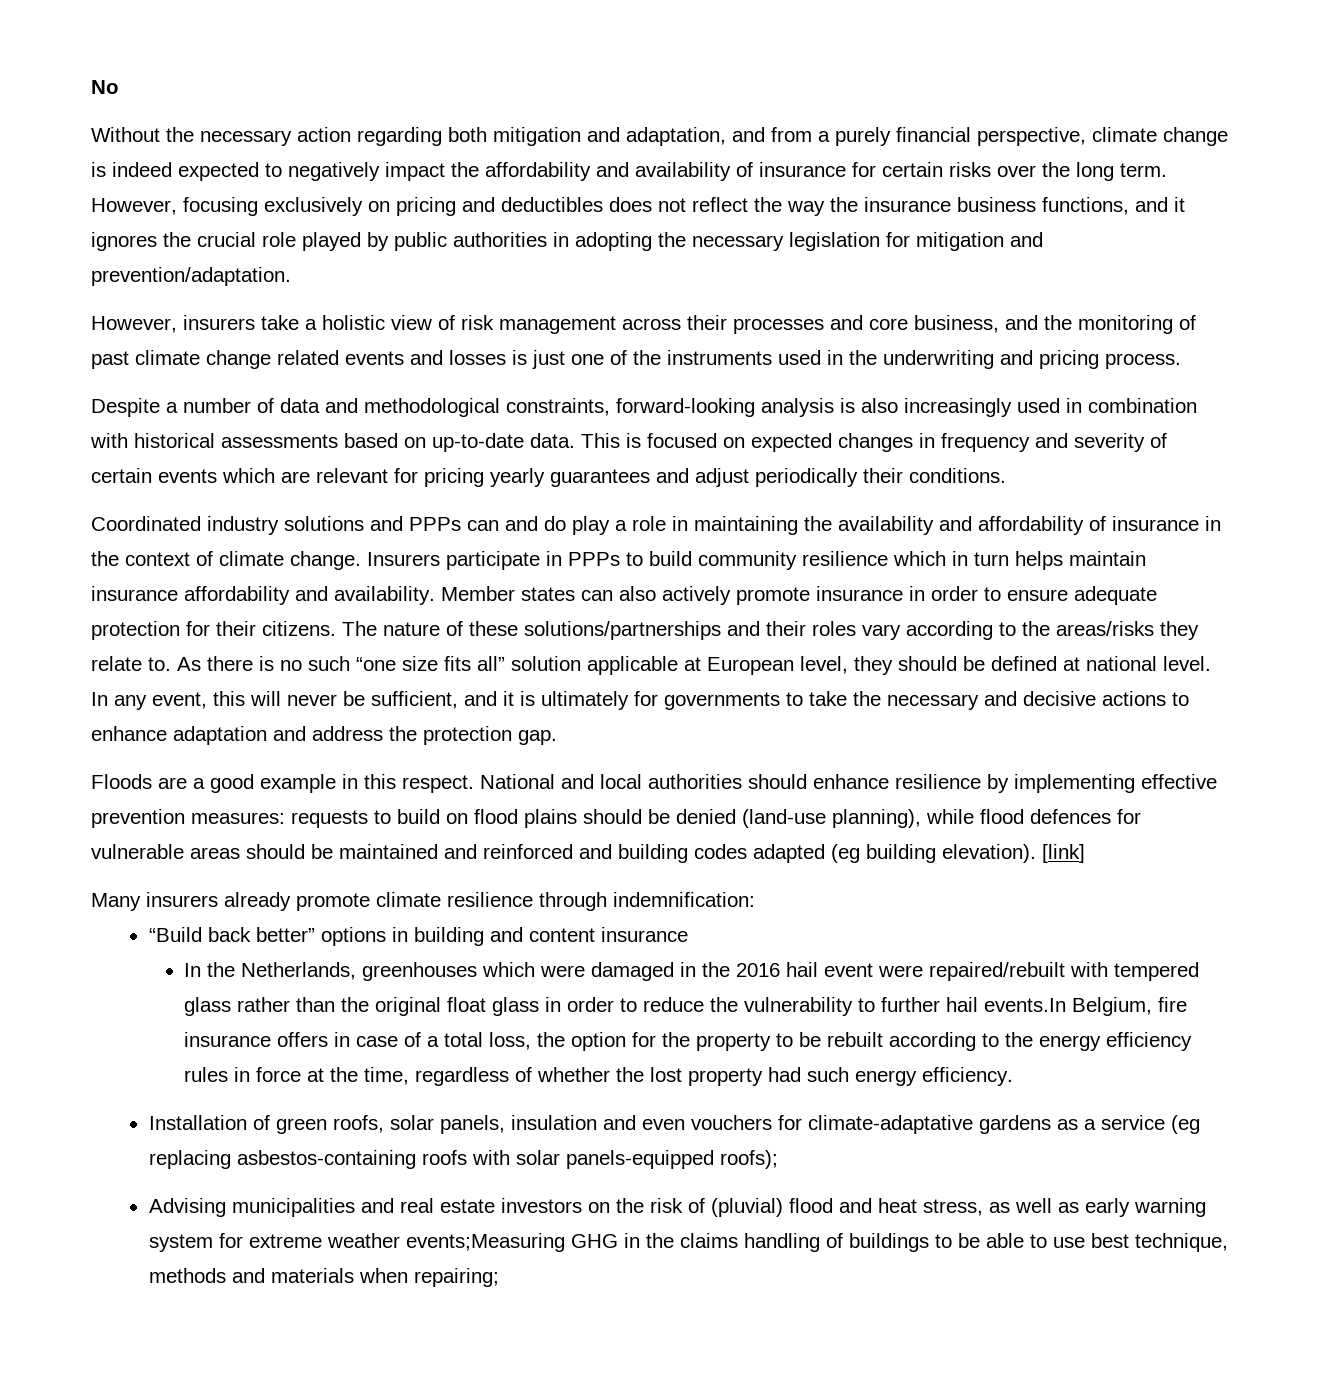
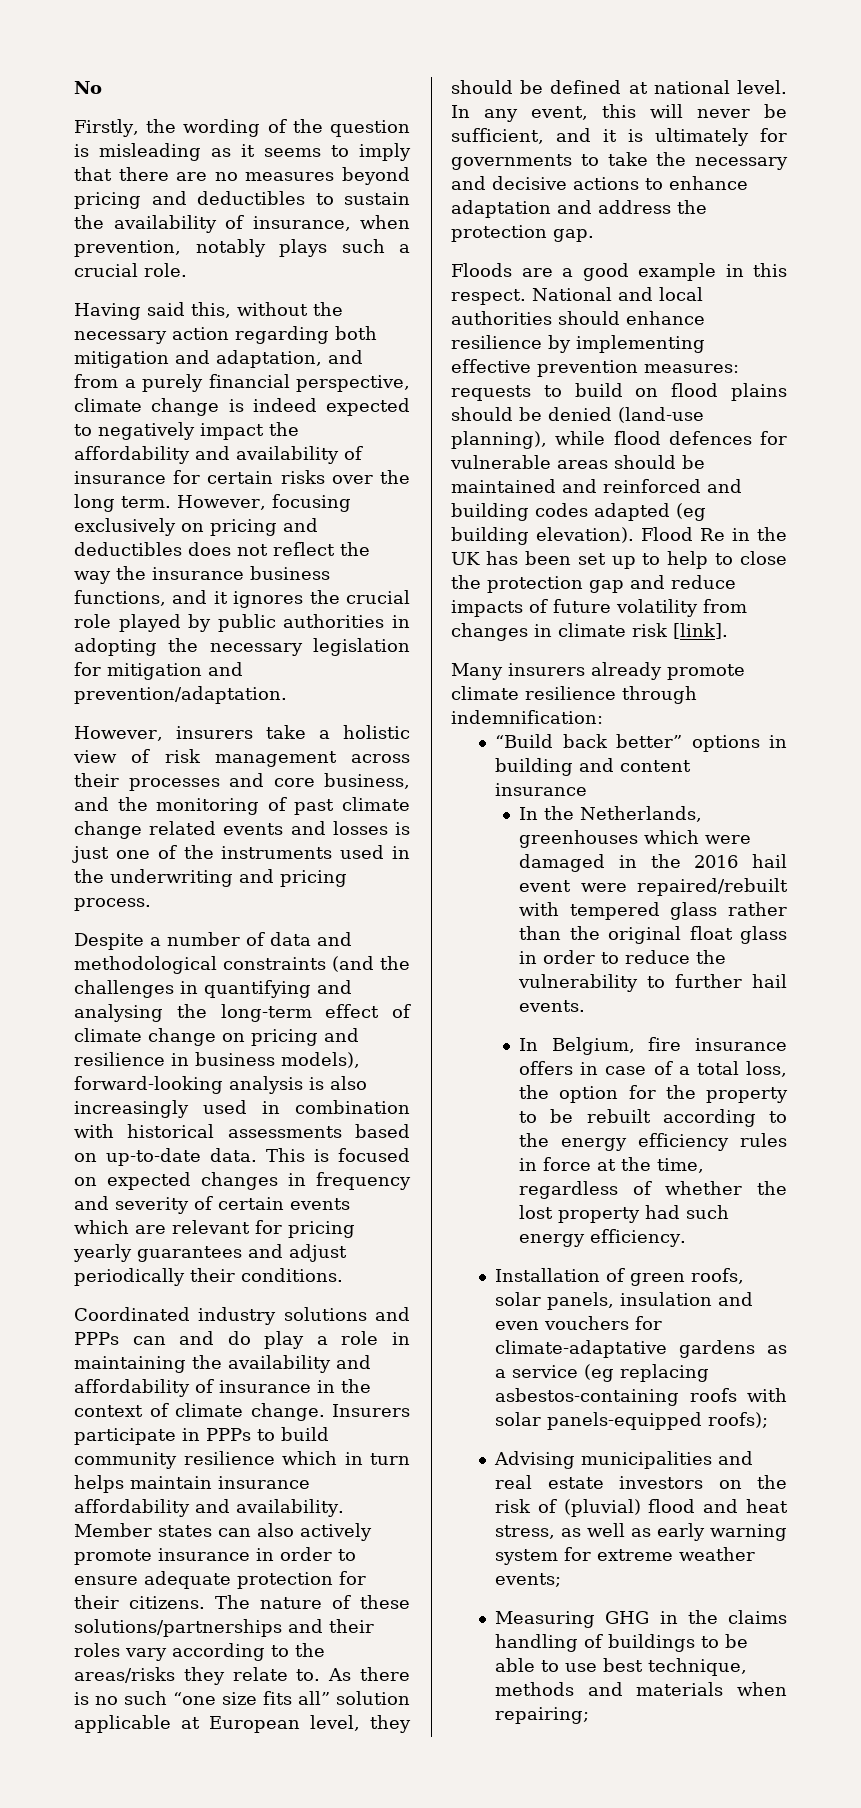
- Without the necessary action regarding both mitigation and adaptation, and from a purely financial perspective, climate change is indeed expected to negatively impact the affordability and availability of insurance for certain risks over the long term.
+ Firstly, the wording of the question is misleading as it seems to imply that there are no measures beyond pricing and deductibles to sustain the availability of insurance, when prevention, notably plays such a crucial role.
+ Having said this, without the necessary action regarding both mitigation and adaptation, and from a purely financial perspective, climate change is indeed expected to negatively impact the affordability and availability of insurance for certain risks over the long term.
- Despite a number of data and methodological constraints, forward-looking analysis is also increasingly used in combination with historical assessments based on up-to-date data.
+ Despite a number of data and methodological constraints (and the challenges in quantifying and analysing the long-term effect of climate change on pricing and resilience in business models), forward-looking analysis is also increasingly used in combination with historical assessments based on up-to-date data.
- [link]
+ Flood Re in the UK has been set up to help to close the protection gap and reduce impacts of future volatility from changes in climate risk [link].
- In the Netherlands, greenhouses which were damaged in the 2016 hail event were repaired/rebuilt with tempered glass rather than the original float glass in order to reduce the vulnerability to further hail events.In Belgium, fire insurance offers in case of a total loss, the option for the property to be rebuilt according to the energy efficiency rules in force at the time, regardless of whether the lost property had such energy efficiency.
+ In the Netherlands, greenhouses which were damaged in the 2016 hail event were repaired/rebuilt with tempered glass rather than the original float glass in order to reduce the vulnerability to further hail events.
+ In Belgium, fire insurance offers in case of a total loss, the option for the property to be rebuilt according to the energy efficiency rules in force at the time, regardless of whether the lost property had such energy efficiency.
- Advising municipalities and real estate investors on the risk of (pluvial) flood and heat stress, as well as early warning system for extreme weather events;Measuring GHG in the claims handling of buildings to be able to use best technique, methods and materials when repairing;
+ Advising municipalities and real estate investors on the risk of (pluvial) flood and heat stress, as well as early warning system for extreme weather events;
+ Measuring GHG in the claims handling of buildings to be able to use best technique, methods and materials when repairing;

